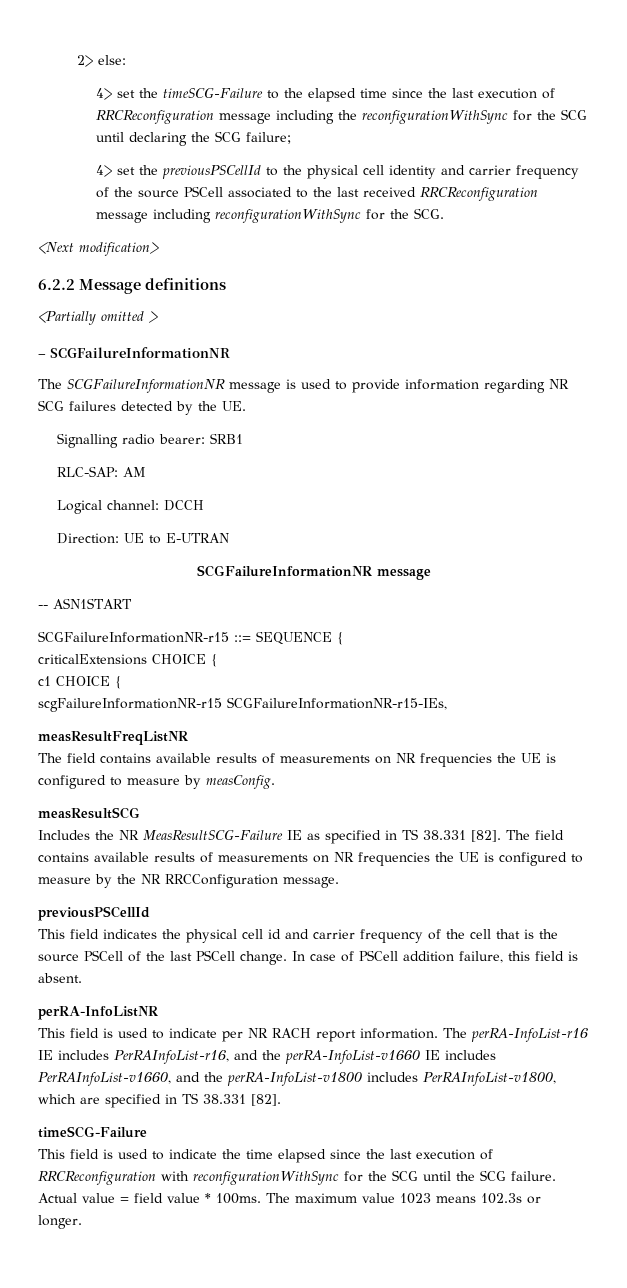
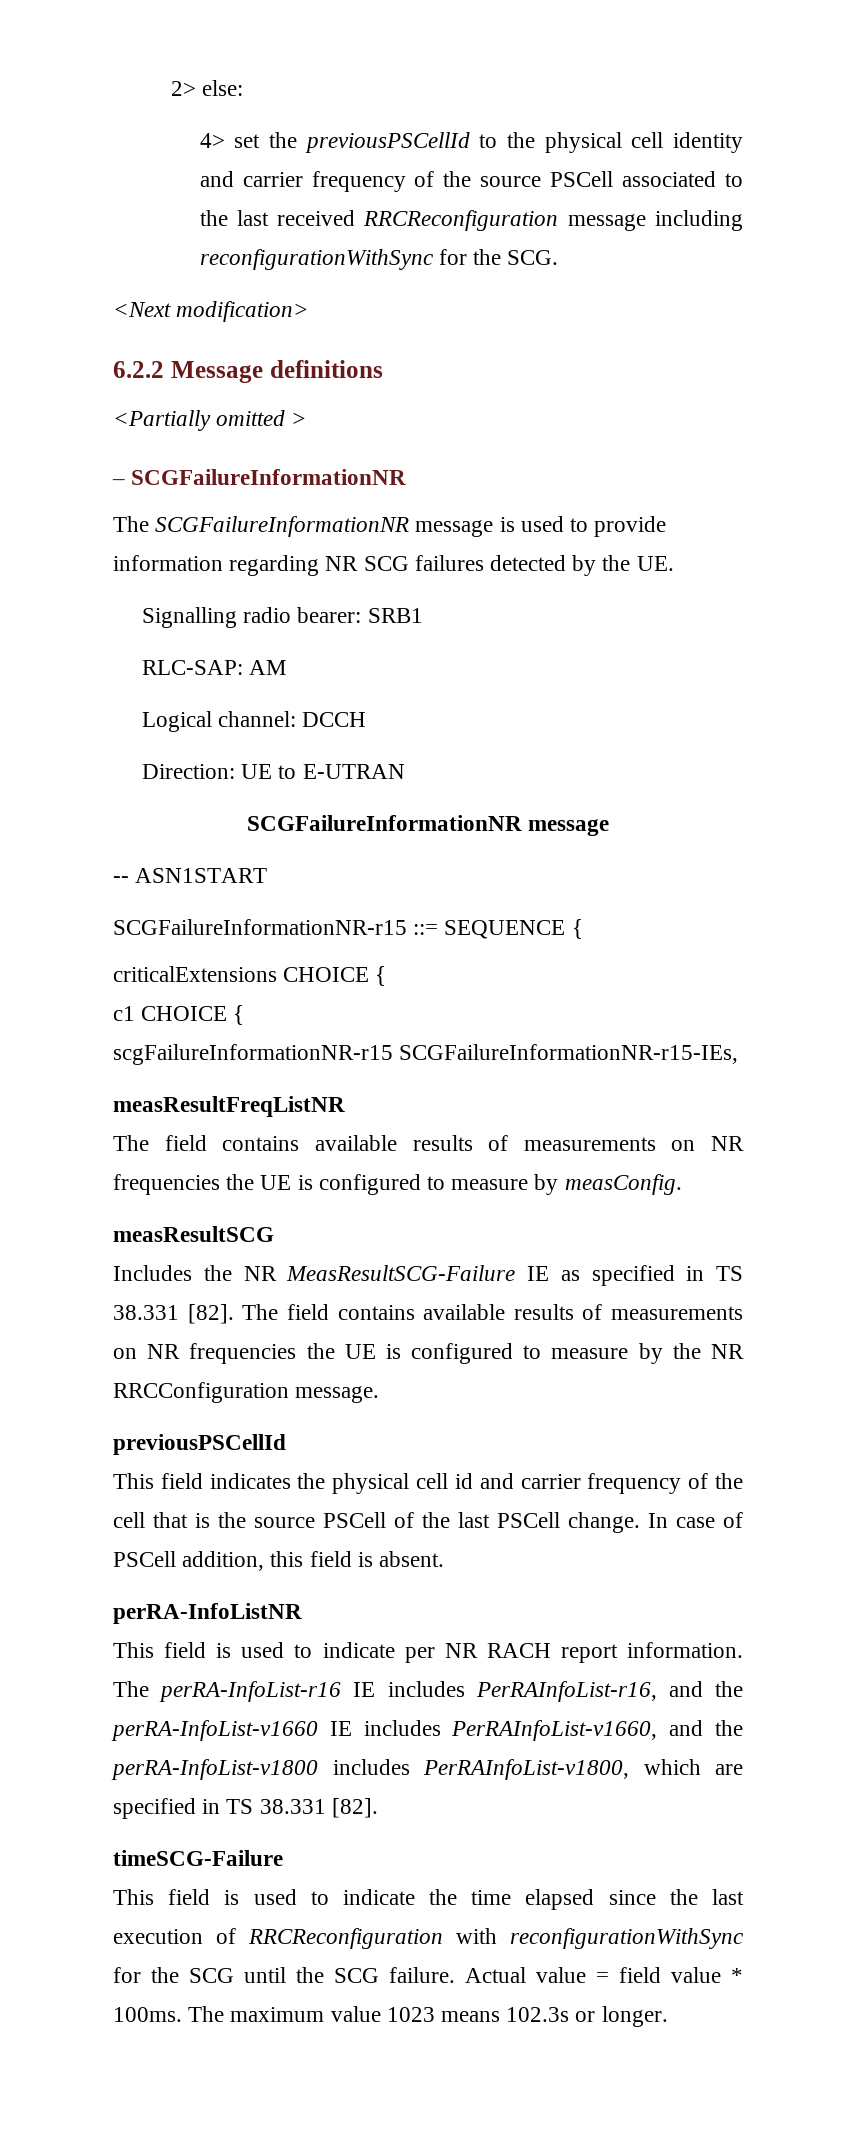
- 4> set the timeSCG-Failure to the elapsed time since the last execution of RRCReconfiguration message including the reconfigurationWithSync for the SCG until declaring the SCG failure;
- In case of PSCell addition failure, this field is absent.
+ In case of PSCell addition, this field is absent.

